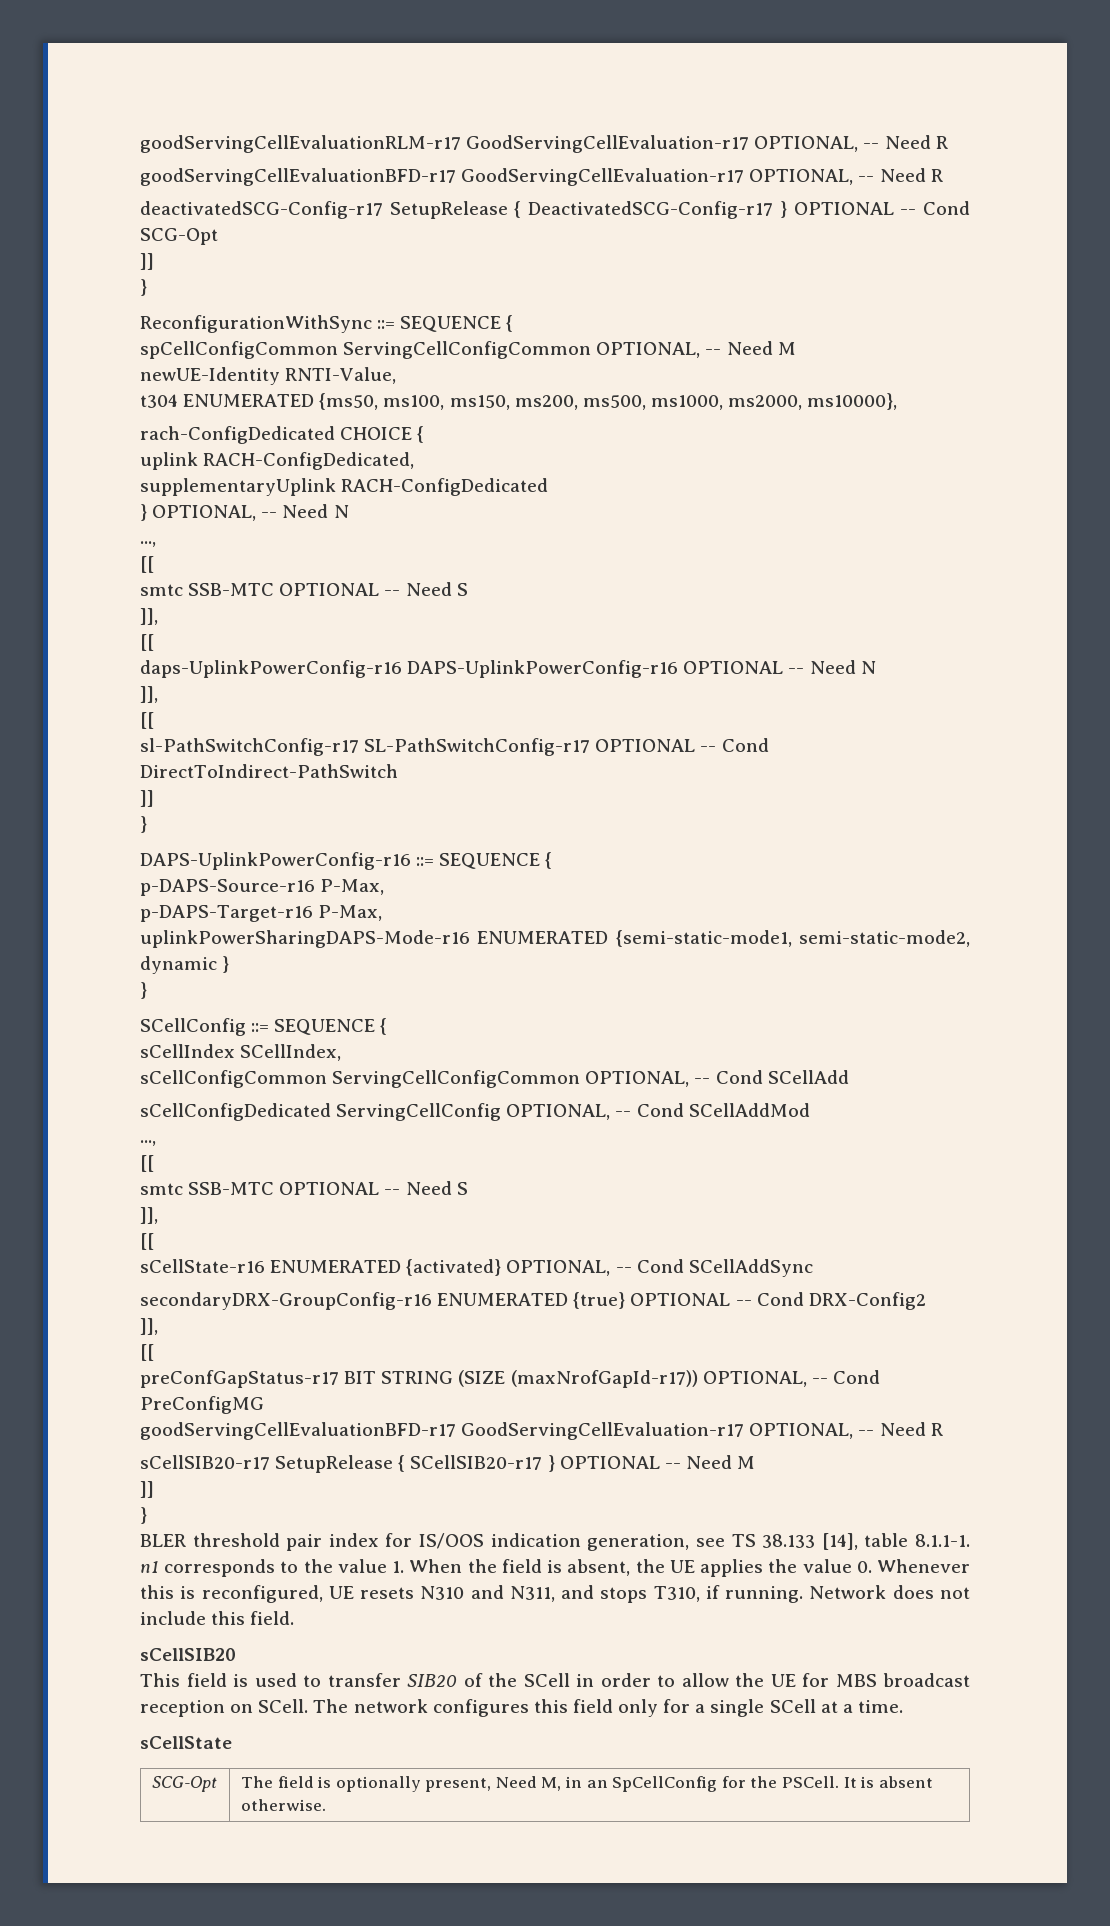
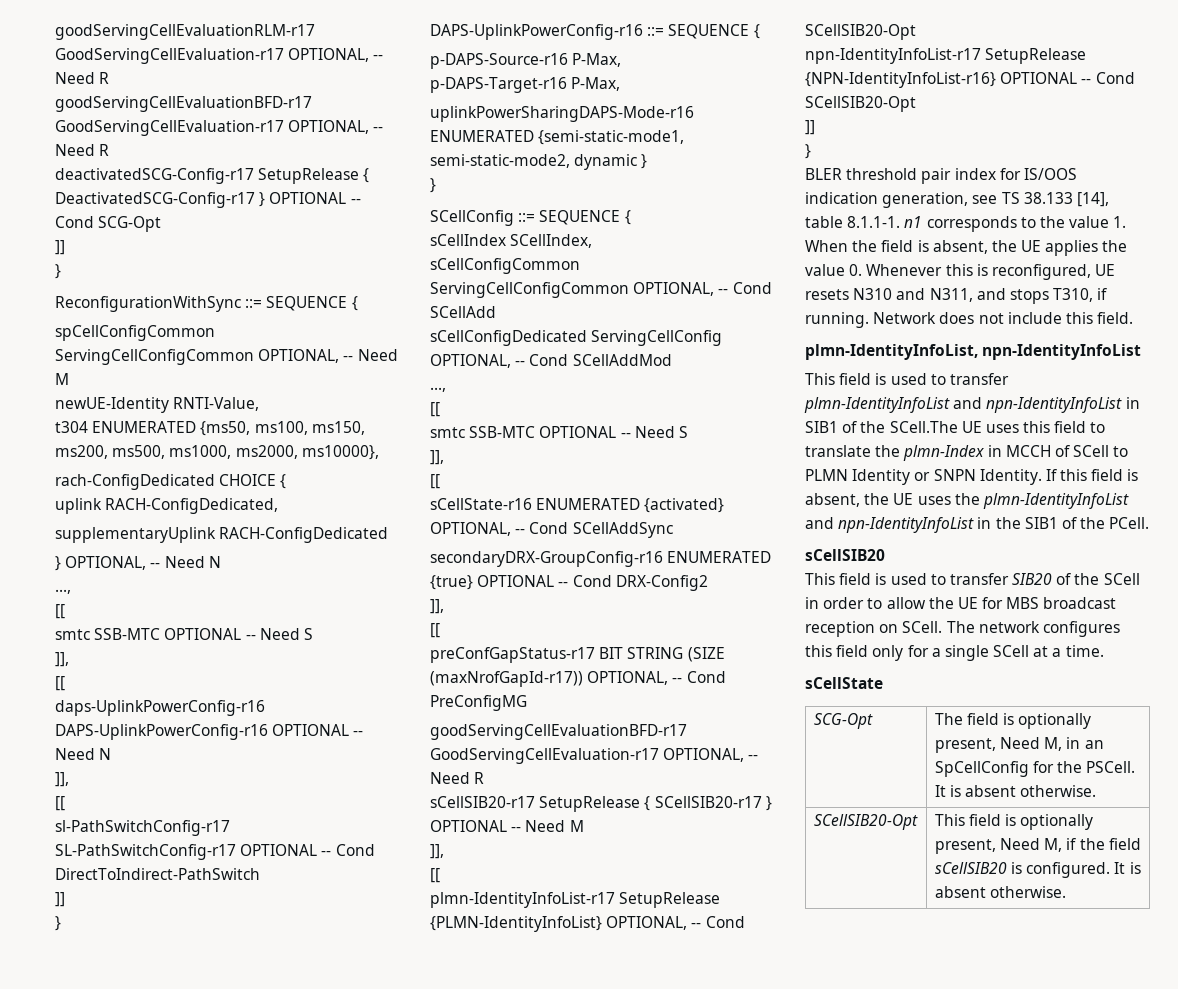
  sCellSIB20-r17 SetupRelease { SCellSIB20-r17 } OPTIONAL -- Need M
+ ]],
+ [[
+ plmn-IdentityInfoList-r17 SetupRelease {PLMN-IdentityInfoList} OPTIONAL, -- Cond SCellSIB20-Opt
+ npn-IdentityInfoList-r17 SetupRelease {NPN-IdentityInfoList-r16} OPTIONAL -- Cond SCellSIB20-Opt
+ plmn-IdentityInfoList, npn-IdentityInfoList
+ This field is used to transfer plmn-IdentityInfoList and npn-IdentityInfoList in SIB1 of the SCell.The UE uses this field to translate the plmn-Index in MCCH of SCell to PLMN Identity or SNPN Identity. If this field is absent, the UE uses the plmn-IdentityInfoList and npn-IdentityInfoList in the SIB1 of the PCell.
+ SCellSIB20-Opt | This field is optionally present, Need M, if the field sCellSIB20 is configured. It is absent otherwise.

